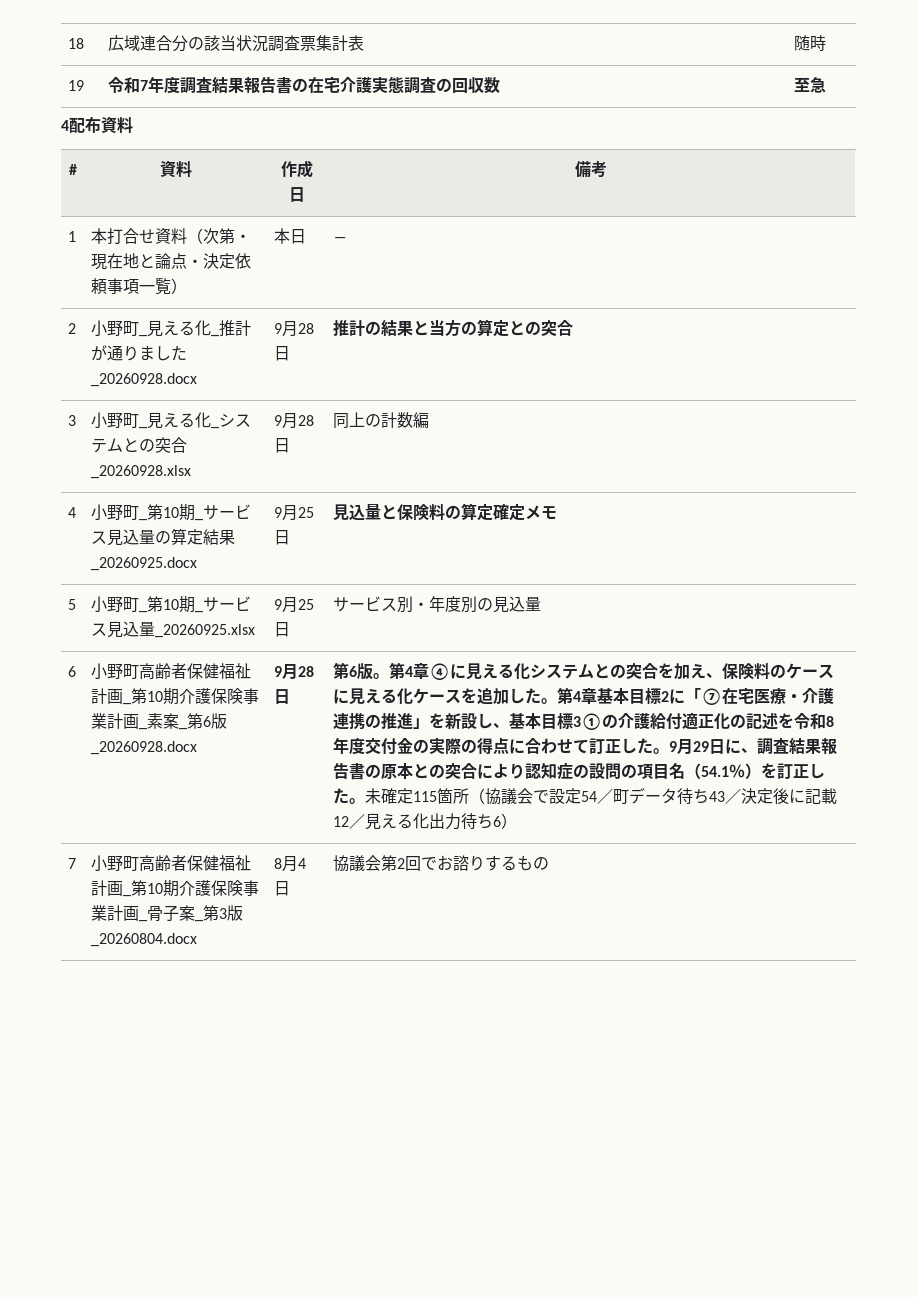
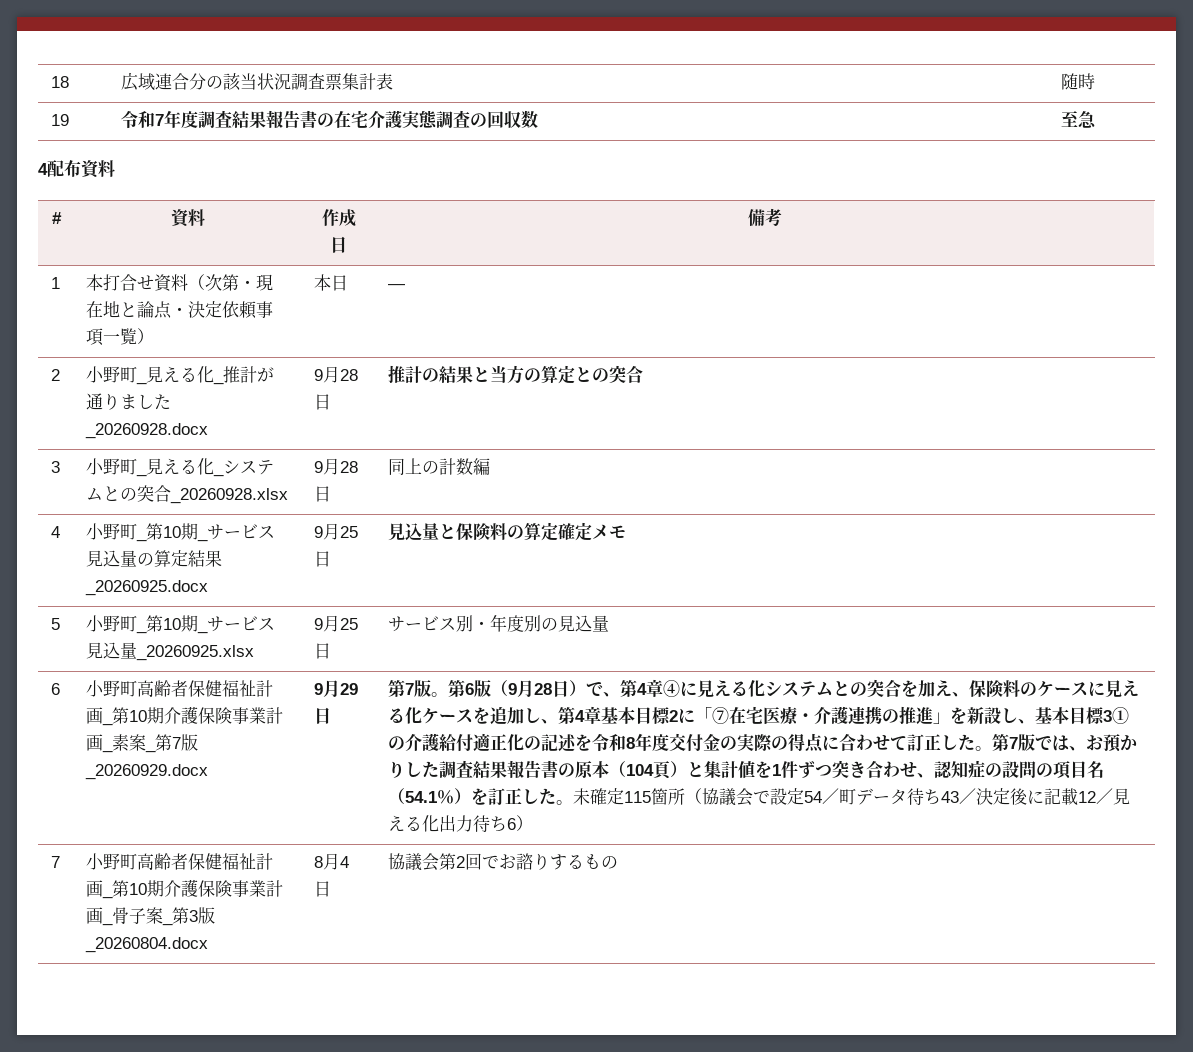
- 小野町高齢者保健福祉計画_第10期介護保険事業計画_素案_第6版_20260928.docx | 9月28日 | 第6版。第4章④に見える化システムとの突合を加え、保険料のケースに見える化ケースを追加した。第4章基本目標2に「⑦在宅医療・介護連携の推進」を新設し、基本目標3①の介護給付適正化の記述を令和8年度交付金の実際の得点に合わせて訂正した。
+ 小野町高齢者保健福祉計画_第10期介護保険事業計画_素案_第7版_20260929.docx | 9月29日 | 第7版。第6版（9月28日）で、第4章④に見える化システムとの突合を加え、保険料のケースに見える化ケースを追加し、第4章基本目標2に「⑦在宅医療・介護連携の推進」を新設し、基本目標3①の介護給付適正化の記述を令和8年度交付金の実際の得点に合わせて訂正した。
- 9月29日に、調査結果報告書の原本との突合により認知症の設問の項目名（54.1％）を訂正した。
+ 第7版では、お預かりした調査結果報告書の原本（104頁）と集計値を1件ずつ突き合わせ、認知症の設問の項目名（54.1％）を訂正した。

